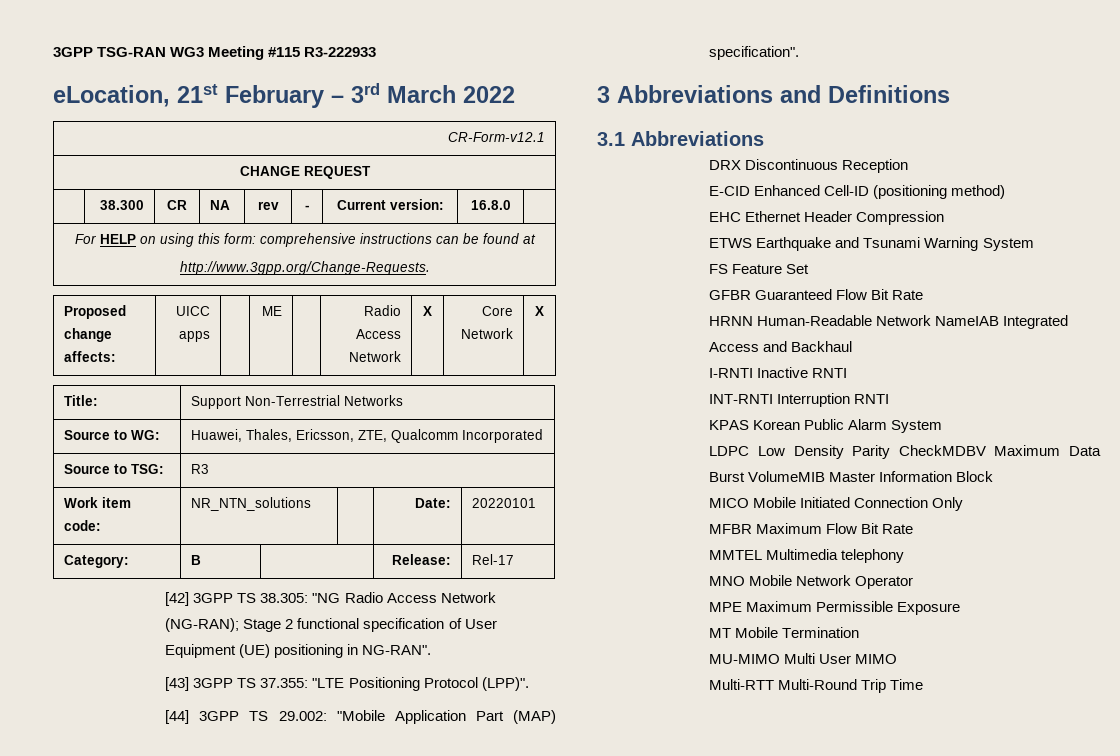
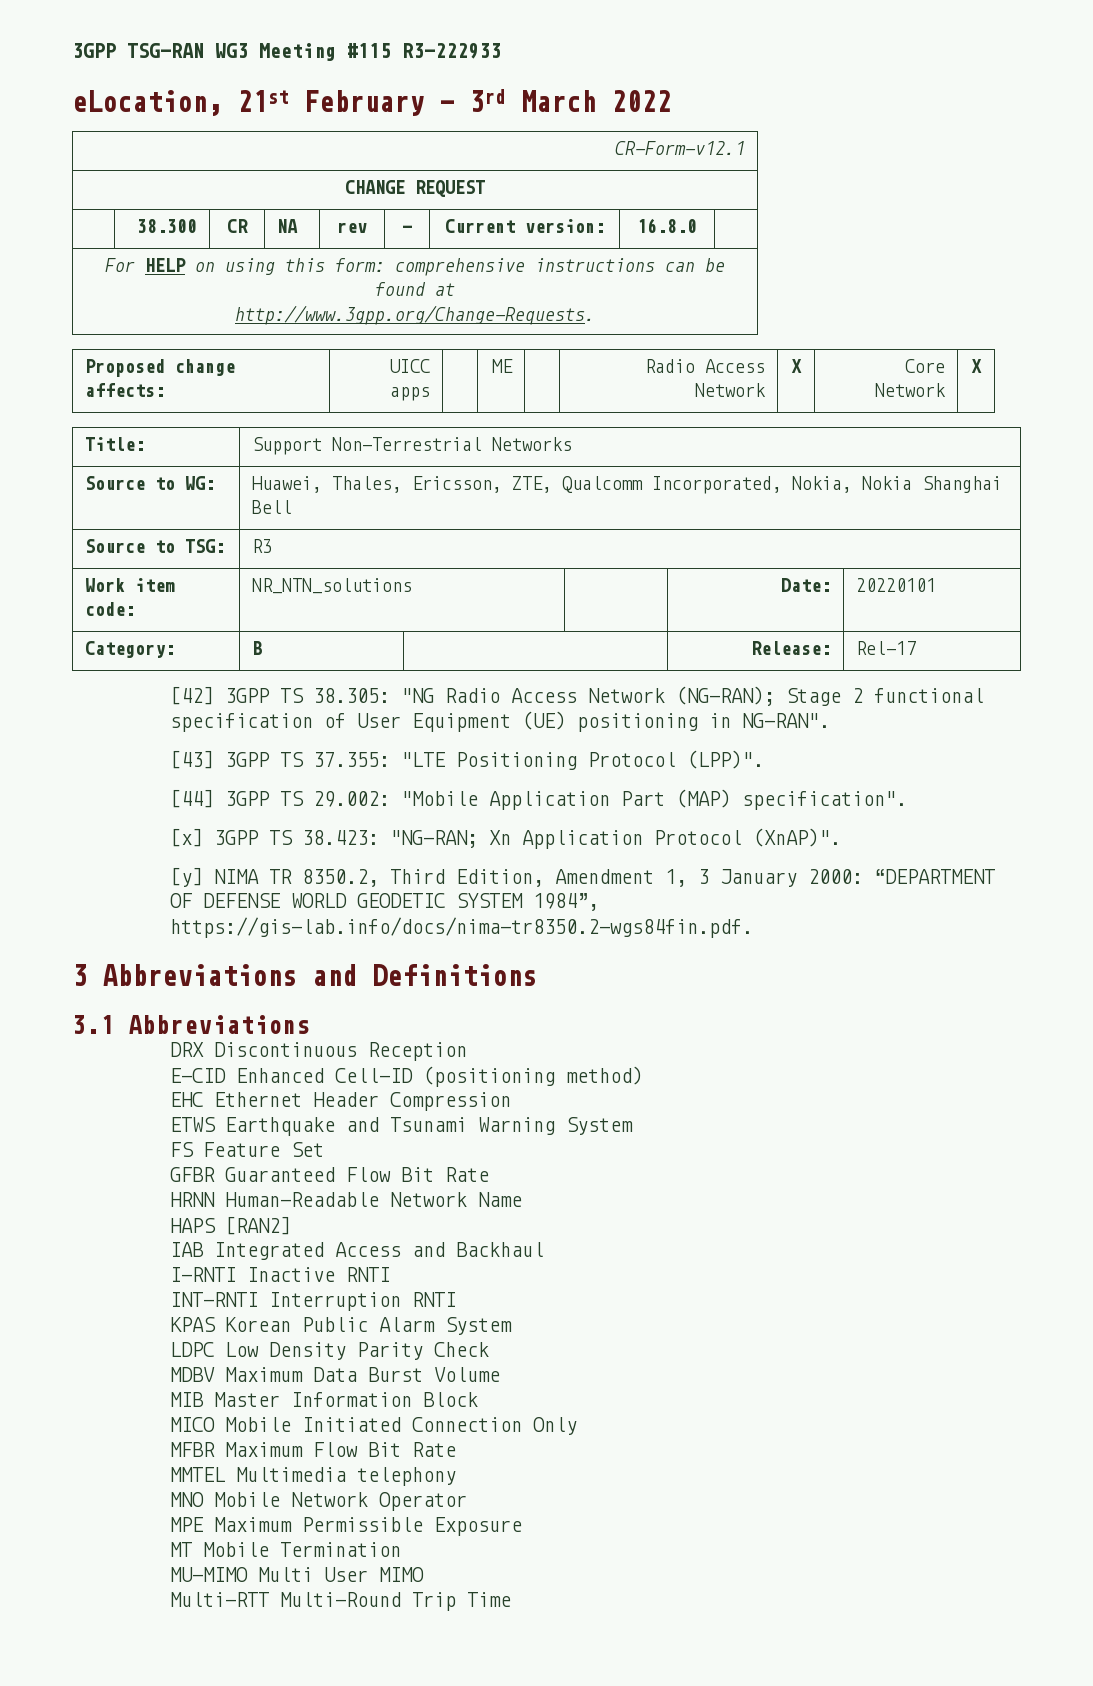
- Source to WG: | Huawei, Thales, Ericsson, ZTE, Qualcomm Incorporated
+ Source to WG: | Huawei, Thales, Ericsson, ZTE, Qualcomm Incorporated, Nokia, Nokia Shanghai Bell
+ [x] 3GPP TS 38.423: "NG-RAN; Xn Application Protocol (XnAP)".
+ [y] NIMA TR 8350.2, Third Edition, Amendment 1, 3 January 2000: “DEPARTMENT OF DEFENSE WORLD GEODETIC SYSTEM 1984”, https://gis-lab.info/docs/nima-tr8350.2-wgs84fin.pdf.
- HRNN Human-Readable Network NameIAB Integrated Access and Backhaul
+ HRNN Human-Readable Network Name
+ HAPS [RAN2]
+ IAB Integrated Access and Backhaul
- LDPC Low Density Parity CheckMDBV Maximum Data Burst VolumeMIB Master Information Block
+ LDPC Low Density Parity Check
+ MDBV Maximum Data Burst Volume
+ MIB Master Information Block

